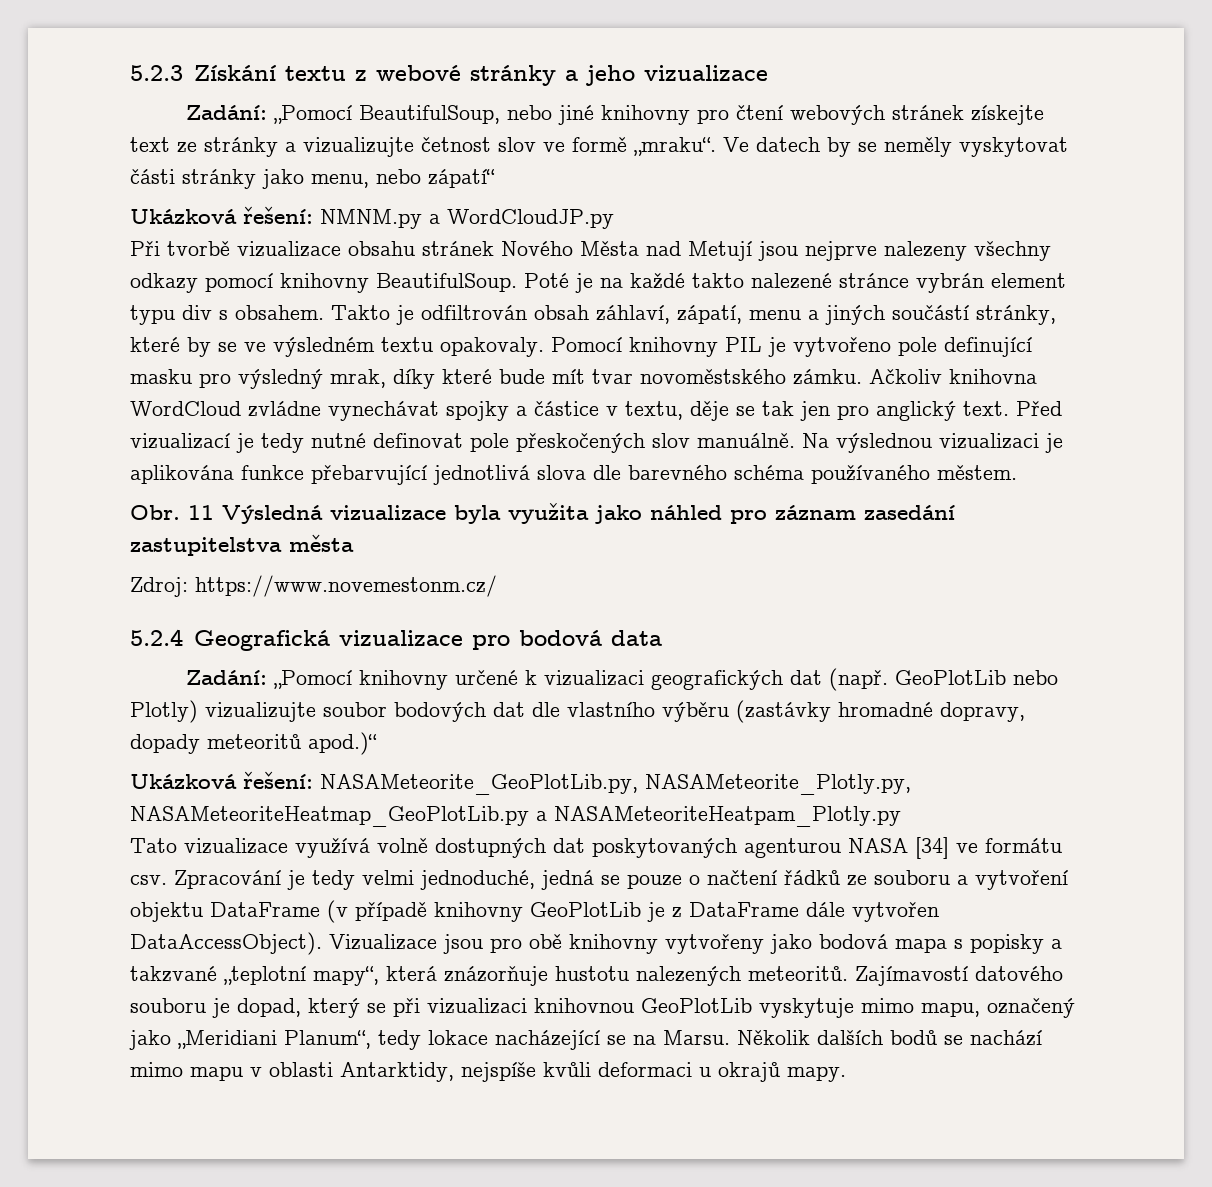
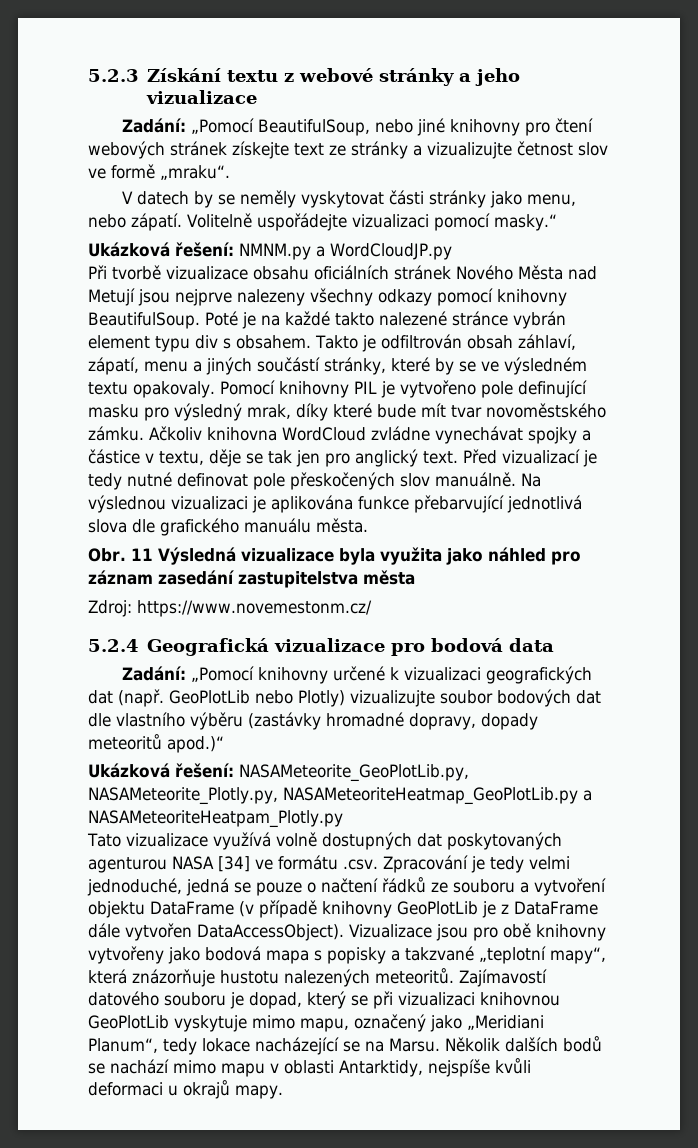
- Zadání: „Pomocí BeautifulSoup, nebo jiné knihovny pro čtení webových stránek získejte text ze stránky a vizualizujte četnost slov ve formě „mraku“. Ve datech by se neměly vyskytovat části stránky jako menu, nebo zápatí“
+ Zadání: „Pomocí BeautifulSoup, nebo jiné knihovny pro čtení webových stránek získejte text ze stránky a vizualizujte četnost slov ve formě „mraku“.
+ V datech by se neměly vyskytovat části stránky jako menu, nebo zápatí. Volitelně uspořádejte vizualizaci pomocí masky.“
- Při tvorbě vizualizace obsahu stránek Nového Města nad Metují jsou nejprve nalezeny všechny odkazy pomocí knihovny BeautifulSoup.
+ Při tvorbě vizualizace obsahu oficiálních stránek Nového Města nad Metují jsou nejprve nalezeny všechny odkazy pomocí knihovny BeautifulSoup.
- Na výslednou vizualizaci je aplikována funkce přebarvující jednotlivá slova dle barevného schéma používaného městem.
+ Na výslednou vizualizaci je aplikována funkce přebarvující jednotlivá slova dle grafického manuálu města.
- Tato vizualizace využívá volně dostupných dat poskytovaných agenturou NASA [34] ve formátu csv. Zpracování je tedy velmi jednoduché, jedná se pouze o načtení řádků ze souboru a vytvoření objektu DataFrame (v případě knihovny GeoPlotLib je z DataFrame dále vytvořen DataAccessObject).
+ Tato vizualizace využívá volně dostupných dat poskytovaných agenturou NASA [34] ve formátu .csv. Zpracování je tedy velmi jednoduché, jedná se pouze o načtení řádků ze souboru a vytvoření objektu DataFrame (v případě knihovny GeoPlotLib je z DataFrame dále vytvořen DataAccessObject).

